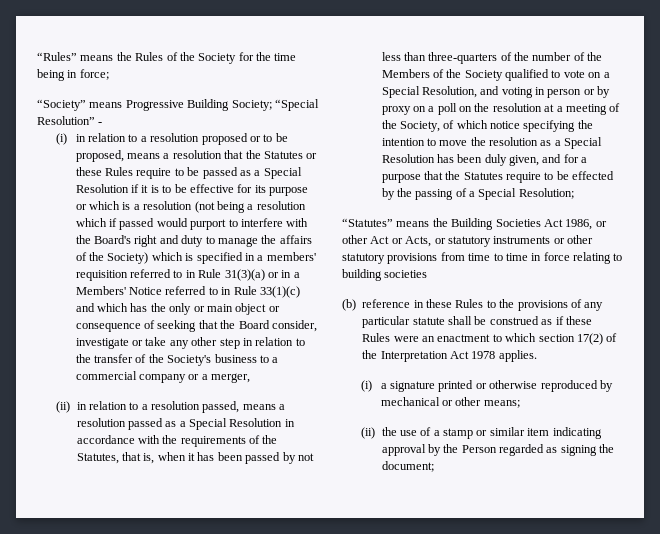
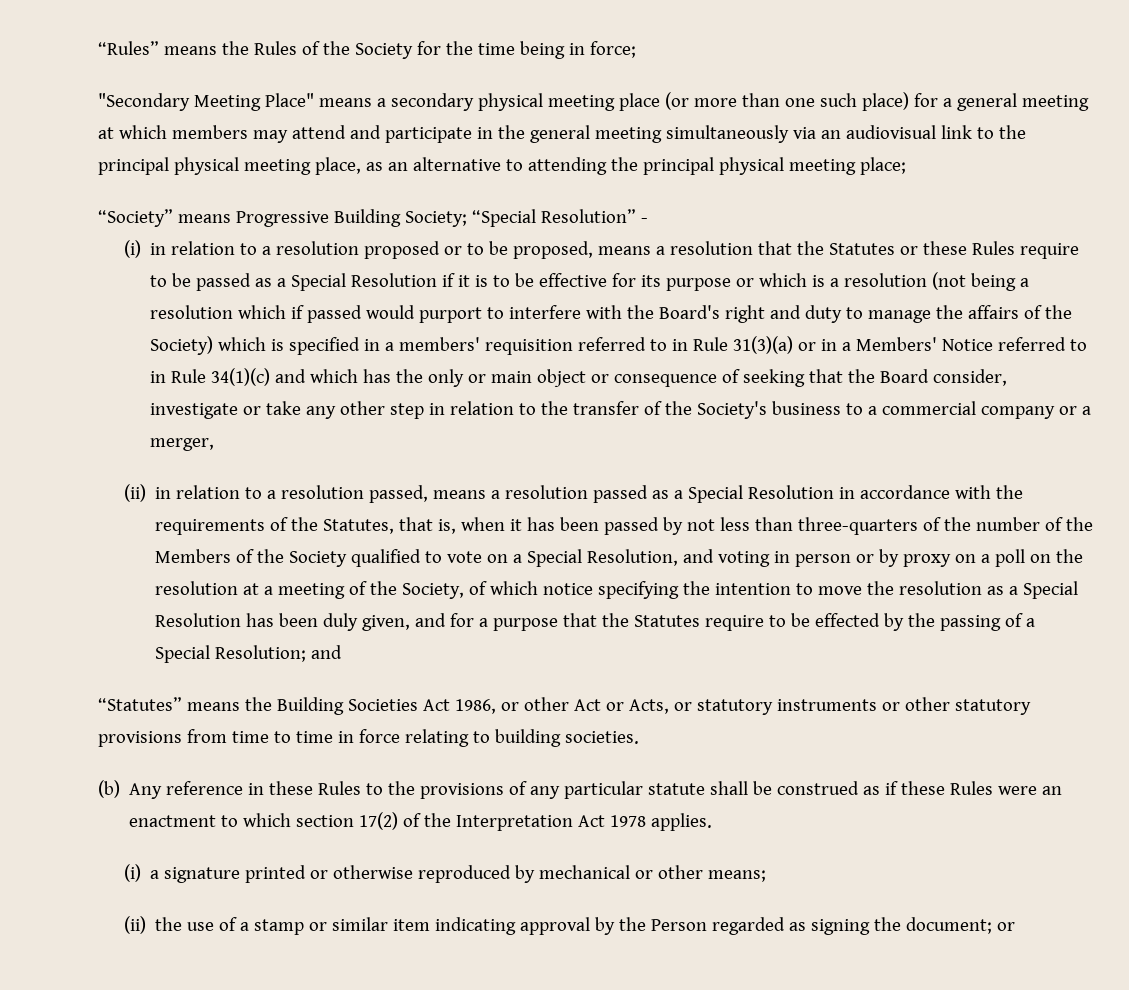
+ "Secondary Meeting Place" means a secondary physical meeting place (or more than one such place) for a general meeting at which members may attend and participate in the general meeting simultaneously via an audiovisual link to the principal physical meeting place, as an alternative to attending the principal physical meeting place;
- (i) in relation to a resolution proposed or to be proposed, means a resolution that the Statutes or these Rules require to be passed as a Special Resolution if it is to be effective for its purpose or which is a resolution (not being a resolution which if passed would purport to interfere with the Board's right and duty to manage the affairs of the Society) which is specified in a members' requisition referred to in Rule 31(3)(a) or in a Members' Notice referred to in Rule 33(1)(c) and which has the only or main object or consequence of seeking that the Board consider, investigate or take any other step in relation to the transfer of the Society's business to a commercial company or a merger,
+ (i) in relation to a resolution proposed or to be proposed, means a resolution that the Statutes or these Rules require to be passed as a Special Resolution if it is to be effective for its purpose or which is a resolution (not being a resolution which if passed would purport to interfere with the Board's right and duty to manage the affairs of the Society) which is specified in a members' requisition referred to in Rule 31(3)(a) or in a Members' Notice referred to in Rule 34(1)(c) and which has the only or main object or consequence of seeking that the Board consider, investigate or take any other step in relation to the transfer of the Society's business to a commercial company or a merger,
- (ii) in relation to a resolution passed, means a resolution passed as a Special Resolution in accordance with the requirements of the Statutes, that is, when it has been passed by not less than three-quarters of the number of the Members of the Society qualified to vote on a Special Resolution, and voting in person or by proxy on a poll on the resolution at a meeting of the Society, of which notice specifying the intention to move the resolution as a Special Resolution has been duly given, and for a purpose that the Statutes require to be effected by the passing of a Special Resolution;
+ (ii) in relation to a resolution passed, means a resolution passed as a Special Resolution in accordance with the requirements of the Statutes, that is, when it has been passed by not less than three-quarters of the number of the Members of the Society qualified to vote on a Special Resolution, and voting in person or by proxy on a poll on the resolution at a meeting of the Society, of which notice specifying the intention to move the resolution as a Special Resolution has been duly given, and for a purpose that the Statutes require to be effected by the passing of a Special Resolution; and
- “Statutes” means the Building Societies Act 1986, or other Act or Acts, or statutory instruments or other statutory provisions from time to time in force relating to building societies
+ “Statutes” means the Building Societies Act 1986, or other Act or Acts, or statutory instruments or other statutory provisions from time to time in force relating to building societies.
- (b) reference in these Rules to the provisions of any particular statute shall be construed as if these Rules were an enactment to which section 17(2) of the Interpretation Act 1978 applies.
+ (b) Any reference in these Rules to the provisions of any particular statute shall be construed as if these Rules were an enactment to which section 17(2) of the Interpretation Act 1978 applies.
- (ii) the use of a stamp or similar item indicating approval by the Person regarded as signing the document;
+ (ii) the use of a stamp or similar item indicating approval by the Person regarded as signing the document; or

